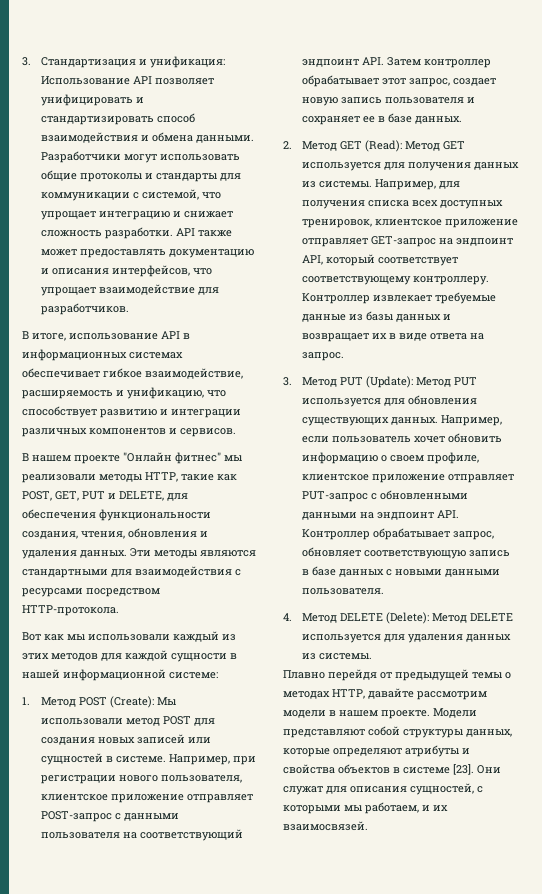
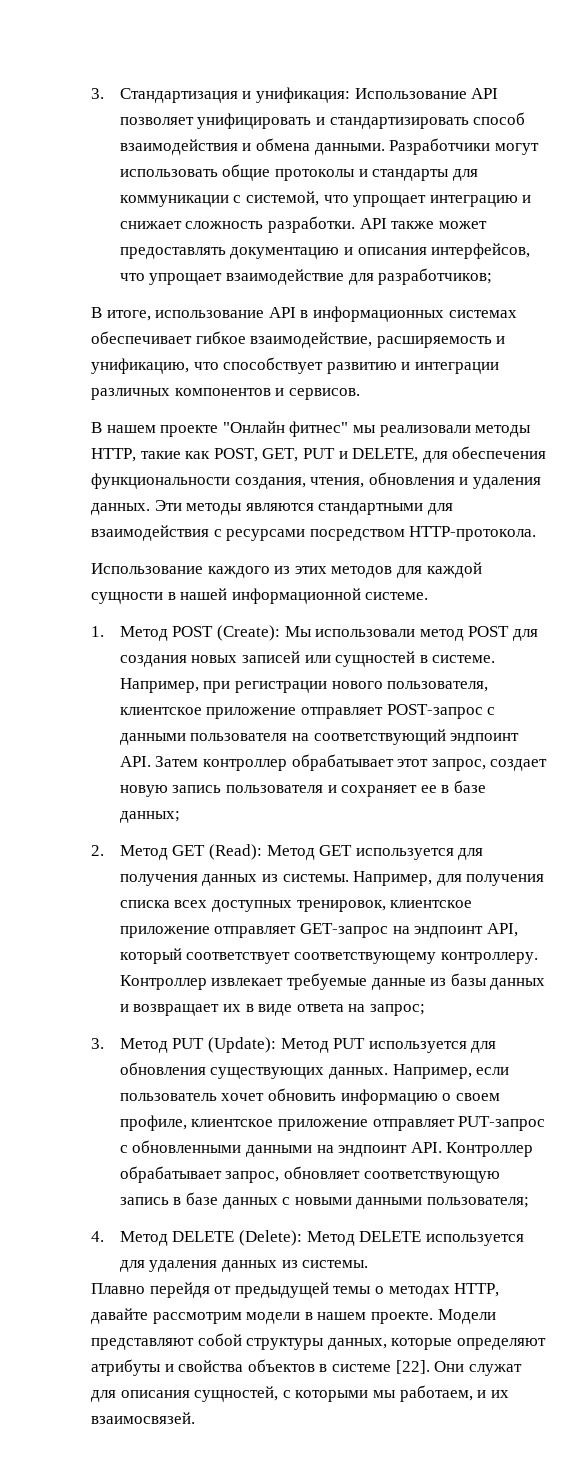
- API также может предоставлять документацию и описания интерфейсов, что упрощает взаимодействие для разработчиков.
+ API также может предоставлять документацию и описания интерфейсов, что упрощает взаимодействие для разработчиков;
- Вот как мы использовали каждый из этих методов для каждой сущности в нашей информационной системе:
+ Использование каждого из этих методов для каждой сущности в нашей информационной системе.
- Например, при регистрации нового пользователя, клиентское приложение отправляет POST-запрос с данными пользователя на соответствующий эндпоинт API. Затем контроллер обрабатывает этот запрос, создает новую запись пользователя и сохраняет ее в базе данных.
+ Например, при регистрации нового пользователя, клиентское приложение отправляет POST-запрос с данными пользователя на соответствующий эндпоинт API. Затем контроллер обрабатывает этот запрос, создает новую запись пользователя и сохраняет ее в базе данных;
- Контроллер извлекает требуемые данные из базы данных и возвращает их в виде ответа на запрос.
+ Контроллер извлекает требуемые данные из базы данных и возвращает их в виде ответа на запрос;
- Например, если пользователь хочет обновить информацию о своем профиле, клиентское приложение отправляет PUT-запрос с обновленными данными на эндпоинт API. Контроллер обрабатывает запрос, обновляет соответствующую запись в базе данных с новыми данными пользователя.
+ Например, если пользователь хочет обновить информацию о своем профиле, клиентское приложение отправляет PUT-запрос с обновленными данными на эндпоинт API. Контроллер обрабатывает запрос, обновляет соответствующую запись в базе данных с новыми данными пользователя;
- Модели представляют собой структуры данных, которые определяют атрибуты и свойства объектов в системе [23].
+ Модели представляют собой структуры данных, которые определяют атрибуты и свойства объектов в системе [22].

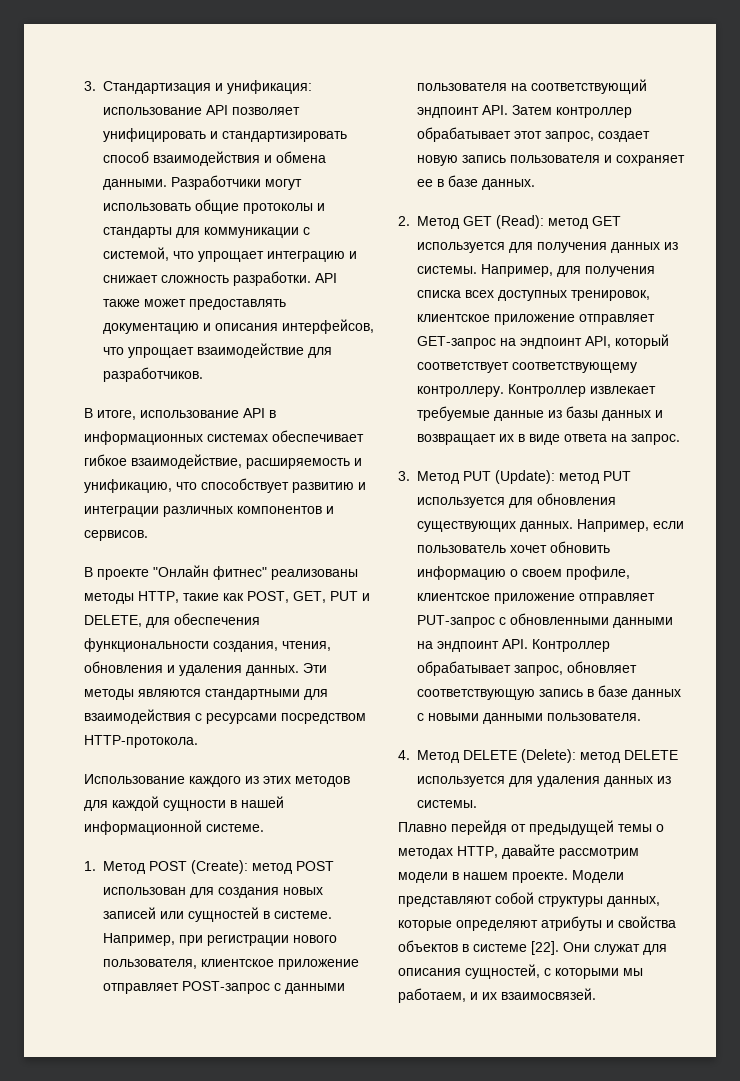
- 3. Стандартизация и унификация: Использование API позволяет унифицировать и стандартизировать способ взаимодействия и обмена данными.
+ 3. Стандартизация и унификация: использование API позволяет унифицировать и стандартизировать способ взаимодействия и обмена данными.
- API также может предоставлять документацию и описания интерфейсов, что упрощает взаимодействие для разработчиков;
+ API также может предоставлять документацию и описания интерфейсов, что упрощает взаимодействие для разработчиков.
- В нашем проекте "Онлайн фитнес" мы реализовали методы HTTP, такие как POST, GET, PUT и DELETE, для обеспечения функциональности создания, чтения, обновления и удаления данных.
+ В проекте "Онлайн фитнес" реализованы методы HTTP, такие как POST, GET, PUT и DELETE, для обеспечения функциональности создания, чтения, обновления и удаления данных.
- 1. Метод POST (Create): Мы использовали метод POST для создания новых записей или сущностей в системе.
+ 1. Метод POST (Create): метод POST использован для создания новых записей или сущностей в системе.
- Например, при регистрации нового пользователя, клиентское приложение отправляет POST-запрос с данными пользователя на соответствующий эндпоинт API. Затем контроллер обрабатывает этот запрос, создает новую запись пользователя и сохраняет ее в базе данных;
+ Например, при регистрации нового пользователя, клиентское приложение отправляет POST-запрос с данными пользователя на соответствующий эндпоинт API. Затем контроллер обрабатывает этот запрос, создает новую запись пользователя и сохраняет ее в базе данных.
- 2. Метод GET (Read): Метод GET используется для получения данных из системы.
+ 2. Метод GET (Read): метод GET используется для получения данных из системы.
- Контроллер извлекает требуемые данные из базы данных и возвращает их в виде ответа на запрос;
+ Контроллер извлекает требуемые данные из базы данных и возвращает их в виде ответа на запрос.
- 3. Метод PUT (Update): Метод PUT используется для обновления существующих данных.
+ 3. Метод PUT (Update): метод PUT используется для обновления существующих данных.
- Например, если пользователь хочет обновить информацию о своем профиле, клиентское приложение отправляет PUT-запрос с обновленными данными на эндпоинт API. Контроллер обрабатывает запрос, обновляет соответствующую запись в базе данных с новыми данными пользователя;
+ Например, если пользователь хочет обновить информацию о своем профиле, клиентское приложение отправляет PUT-запрос с обновленными данными на эндпоинт API. Контроллер обрабатывает запрос, обновляет соответствующую запись в базе данных с новыми данными пользователя.
- 4. Метод DELETE (Delete): Метод DELETE используется для удаления данных из системы.
+ 4. Метод DELETE (Delete): метод DELETE используется для удаления данных из системы.

